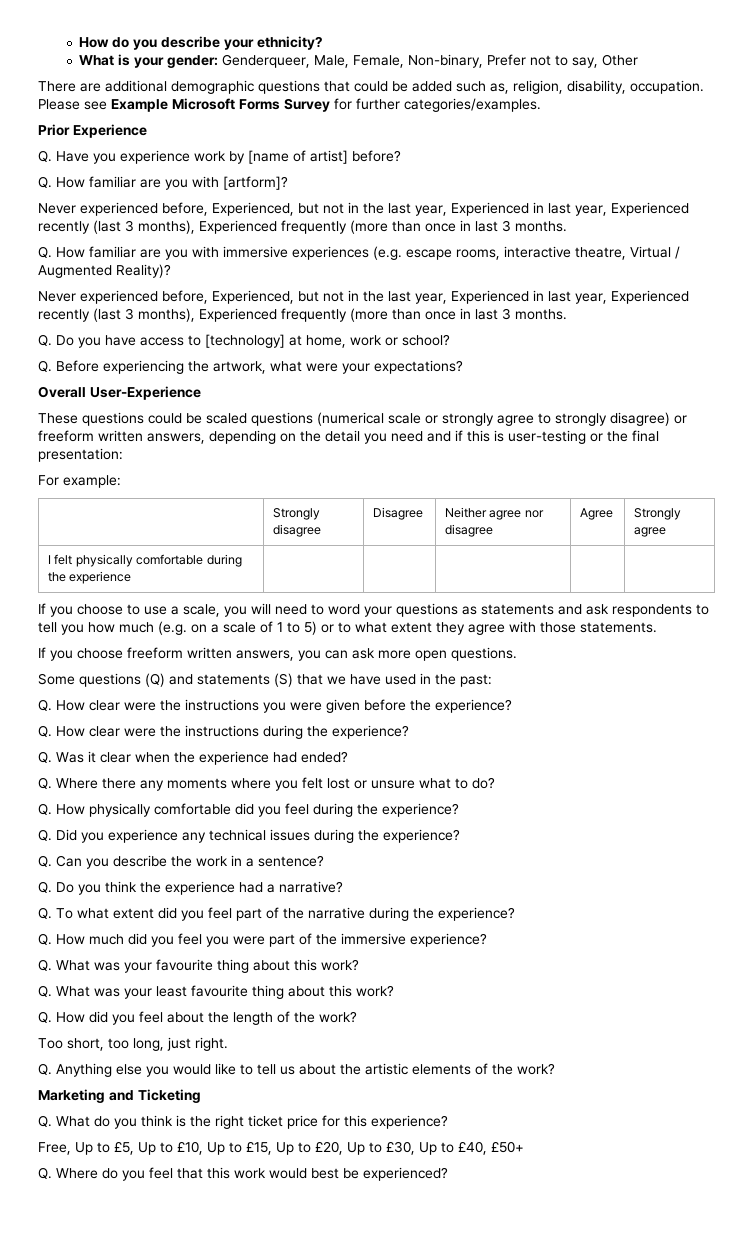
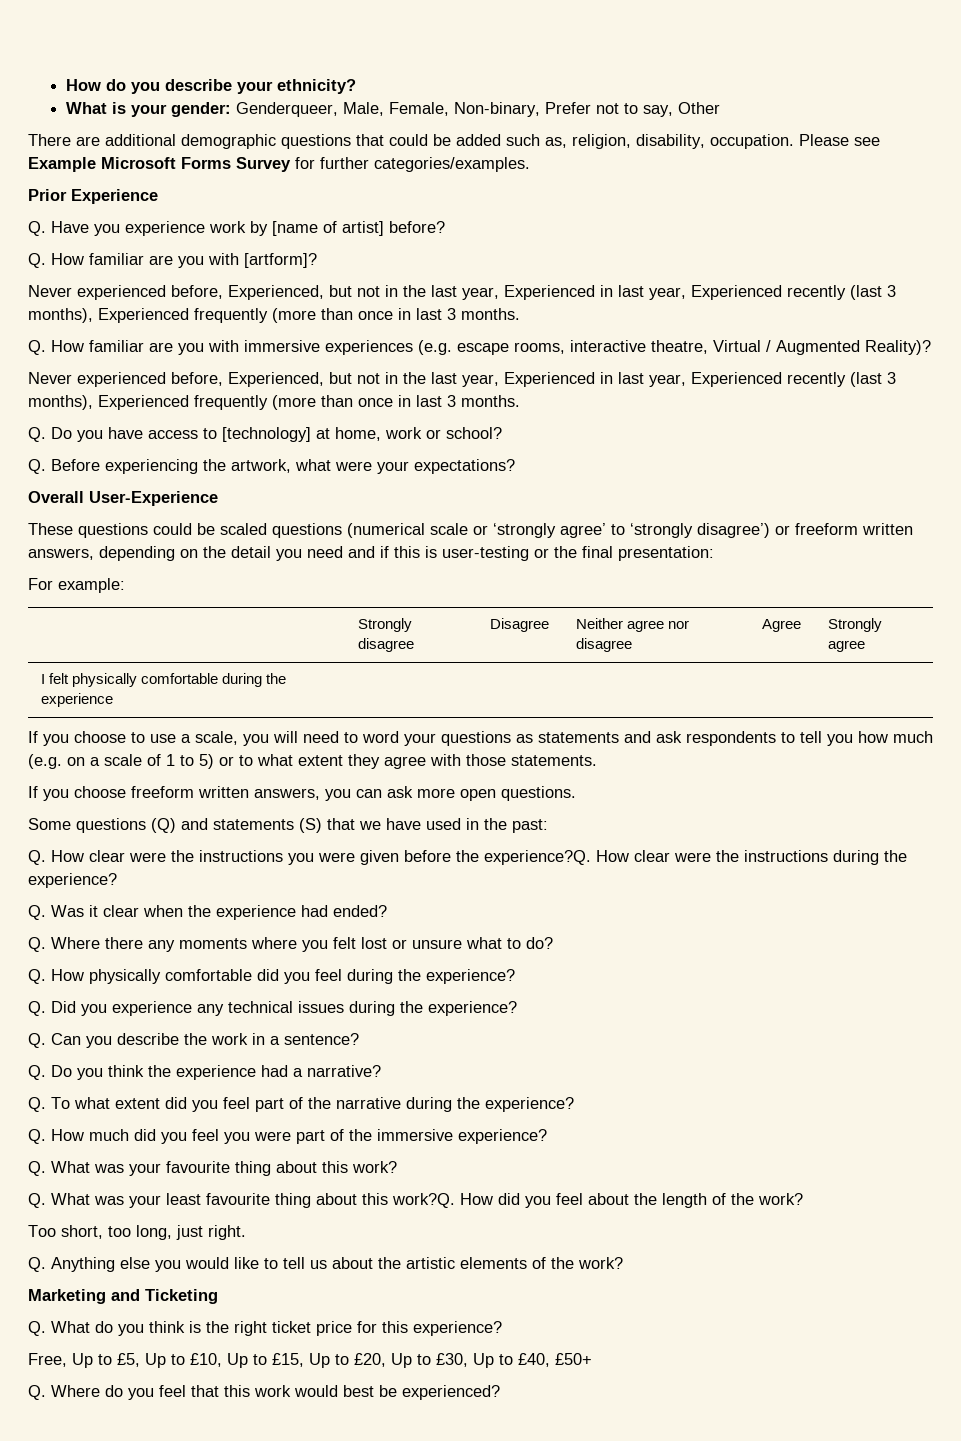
- These questions could be scaled questions (numerical scale or strongly agree to strongly disagree) or freeform written answers, depending on the detail you need and if this is user-testing or the final presentation:
+ These questions could be scaled questions (numerical scale or ‘strongly agree’ to ‘strongly disagree’) or freeform written answers, depending on the detail you need and if this is user-testing or the final presentation:
- Q. How clear were the instructions you were given before the experience?
- Q. How clear were the instructions during the experience?
+ Q. How clear were the instructions you were given before the experience?Q. How clear were the instructions during the experience?
- Q. What was your least favourite thing about this work?
- Q. How did you feel about the length of the work?
+ Q. What was your least favourite thing about this work?Q. How did you feel about the length of the work?

